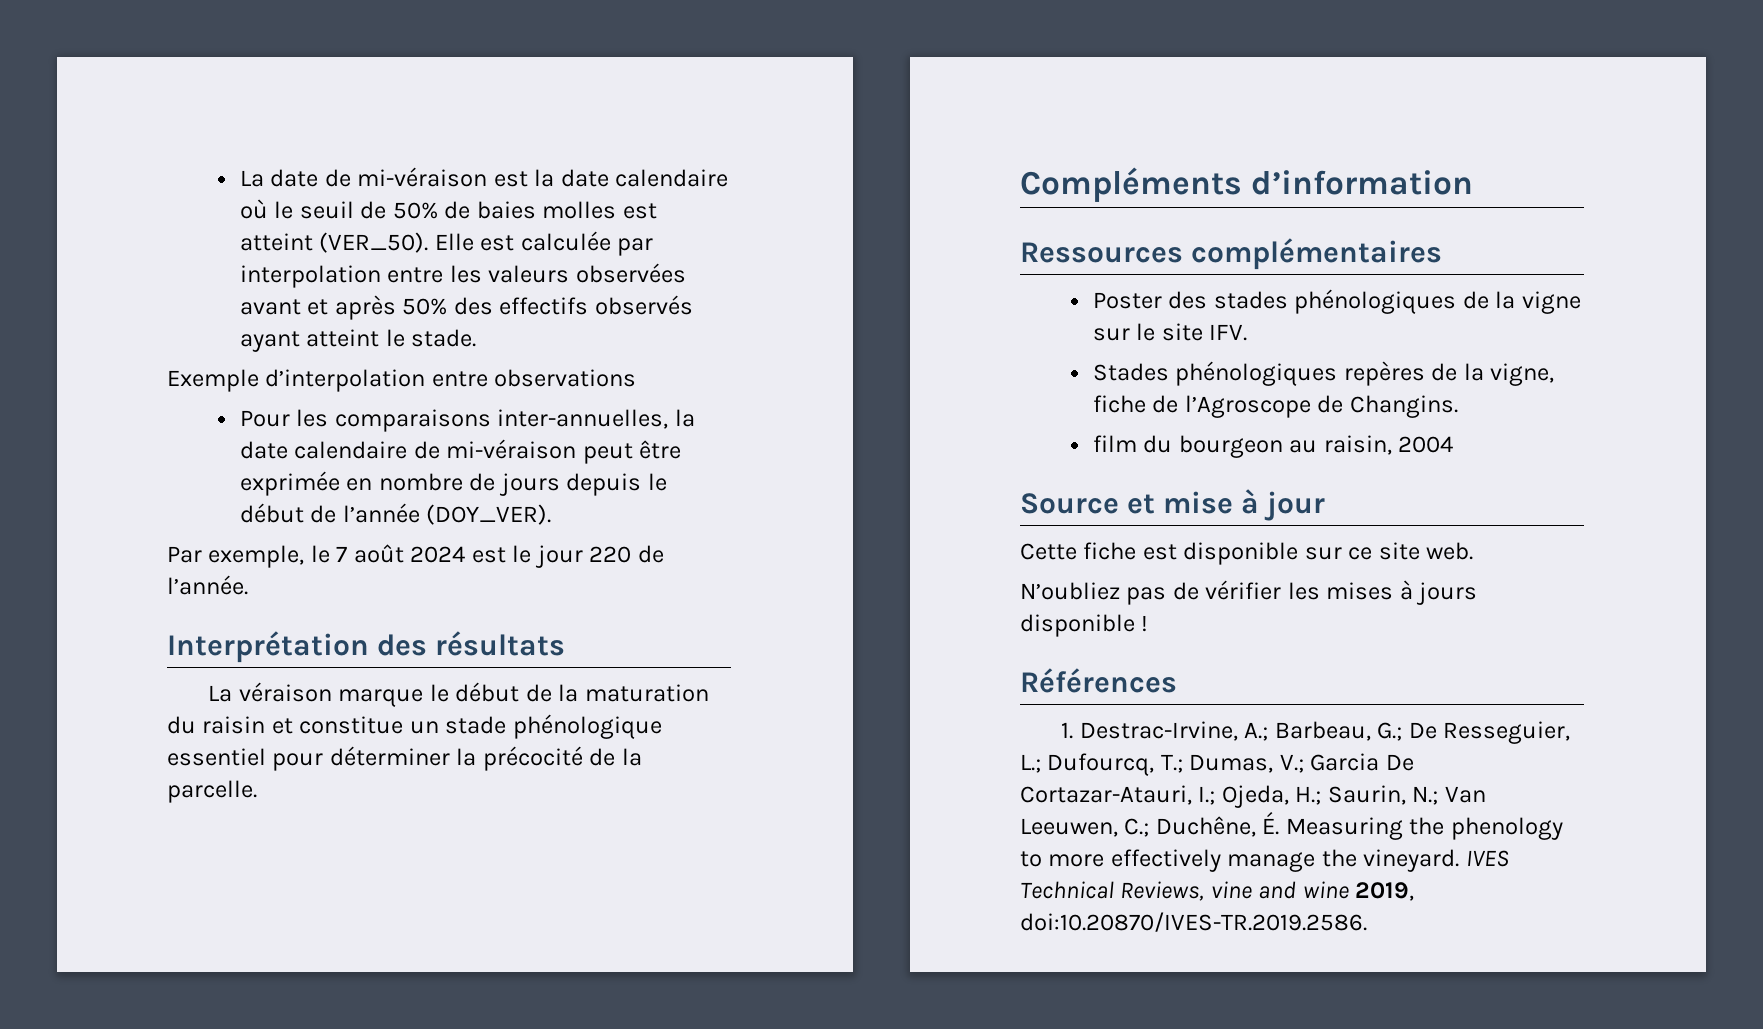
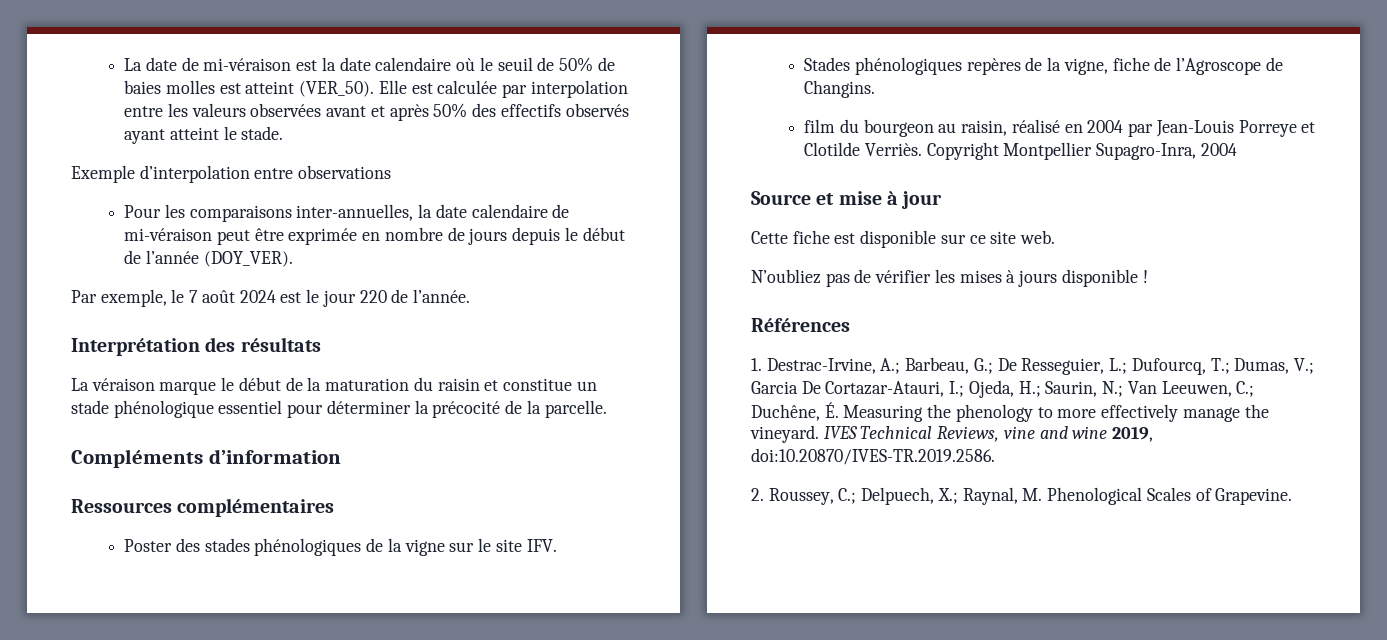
- film du bourgeon au raisin, 2004
+ film du bourgeon au raisin, réalisé en 2004 par Jean-Louis Porreye et Clotilde Verriès. Copyright Montpellier Supagro-Inra, 2004
+ 2. Roussey, C.; Delpuech, X.; Raynal, M. Phenological Scales of Grapevine.

